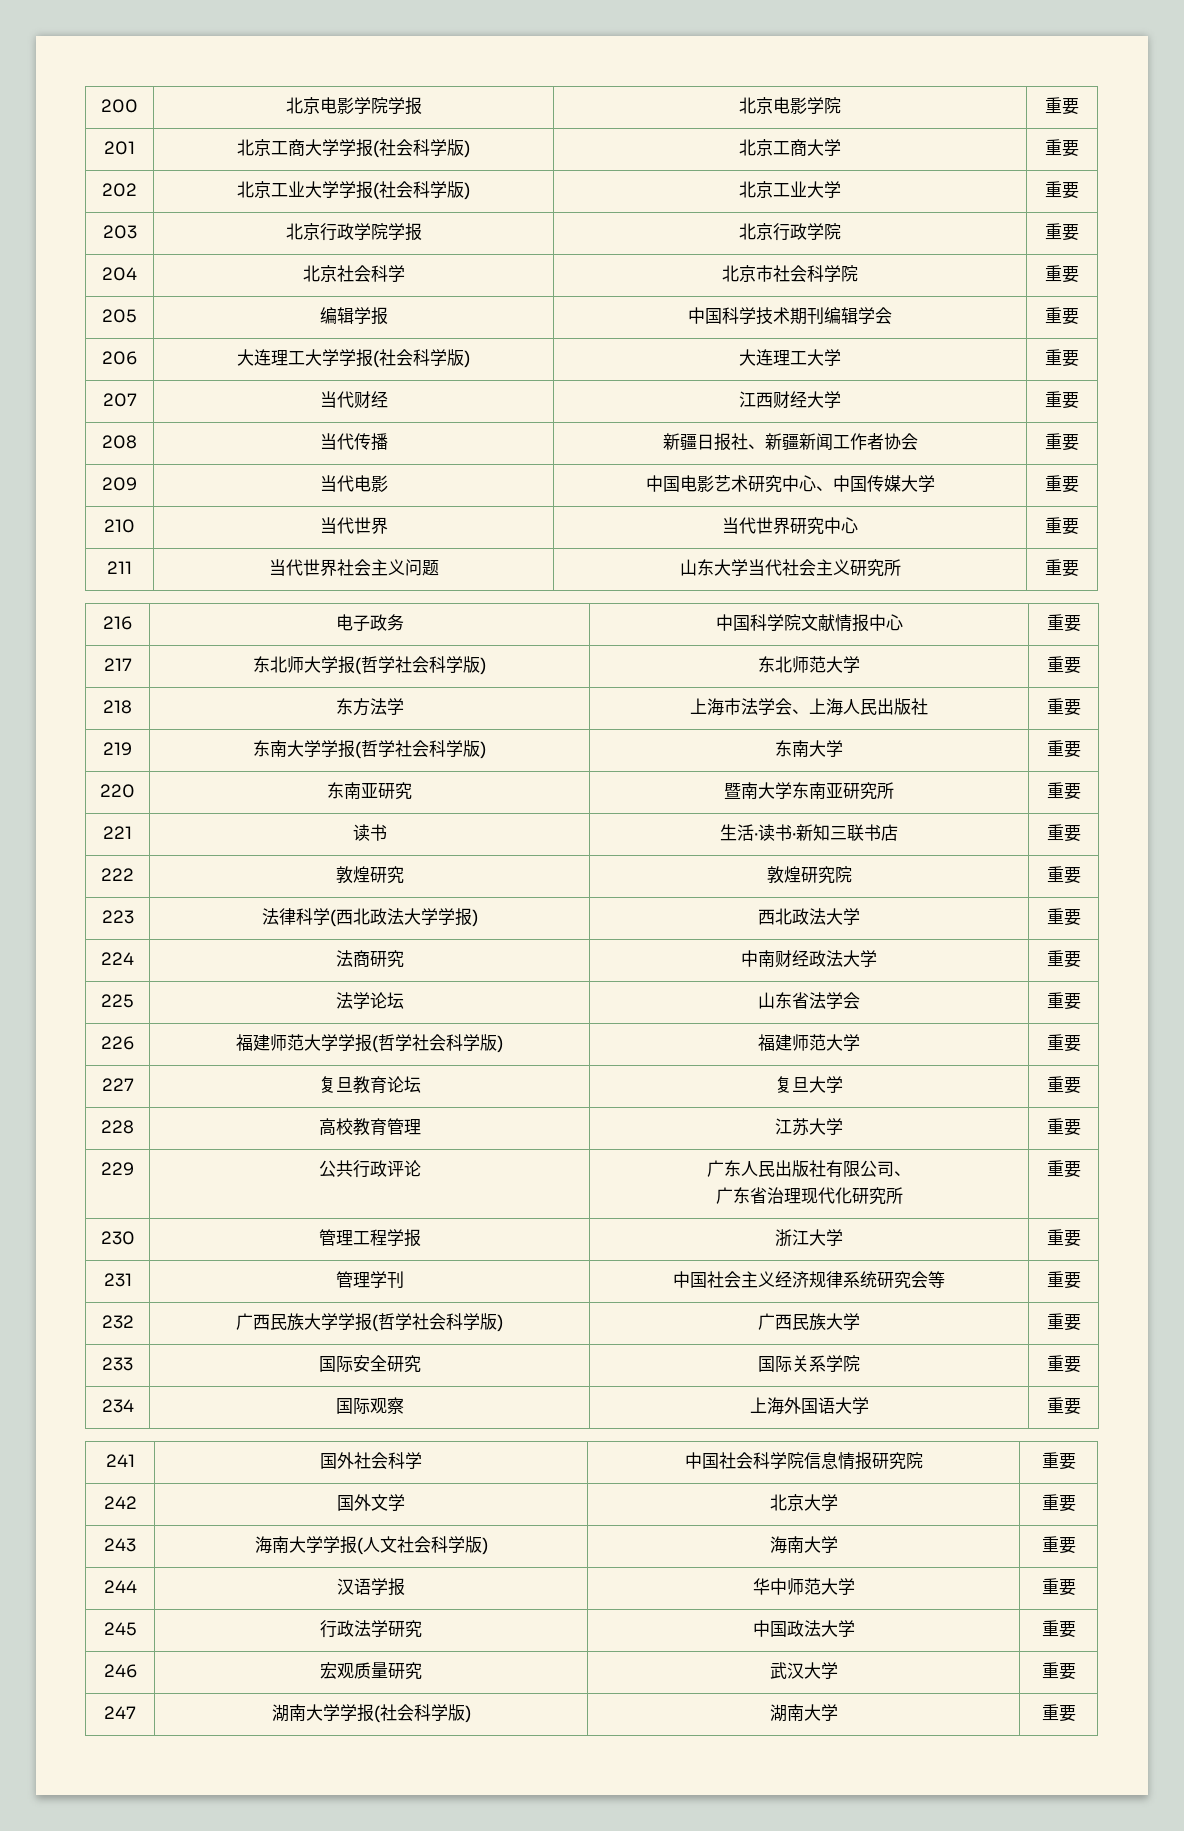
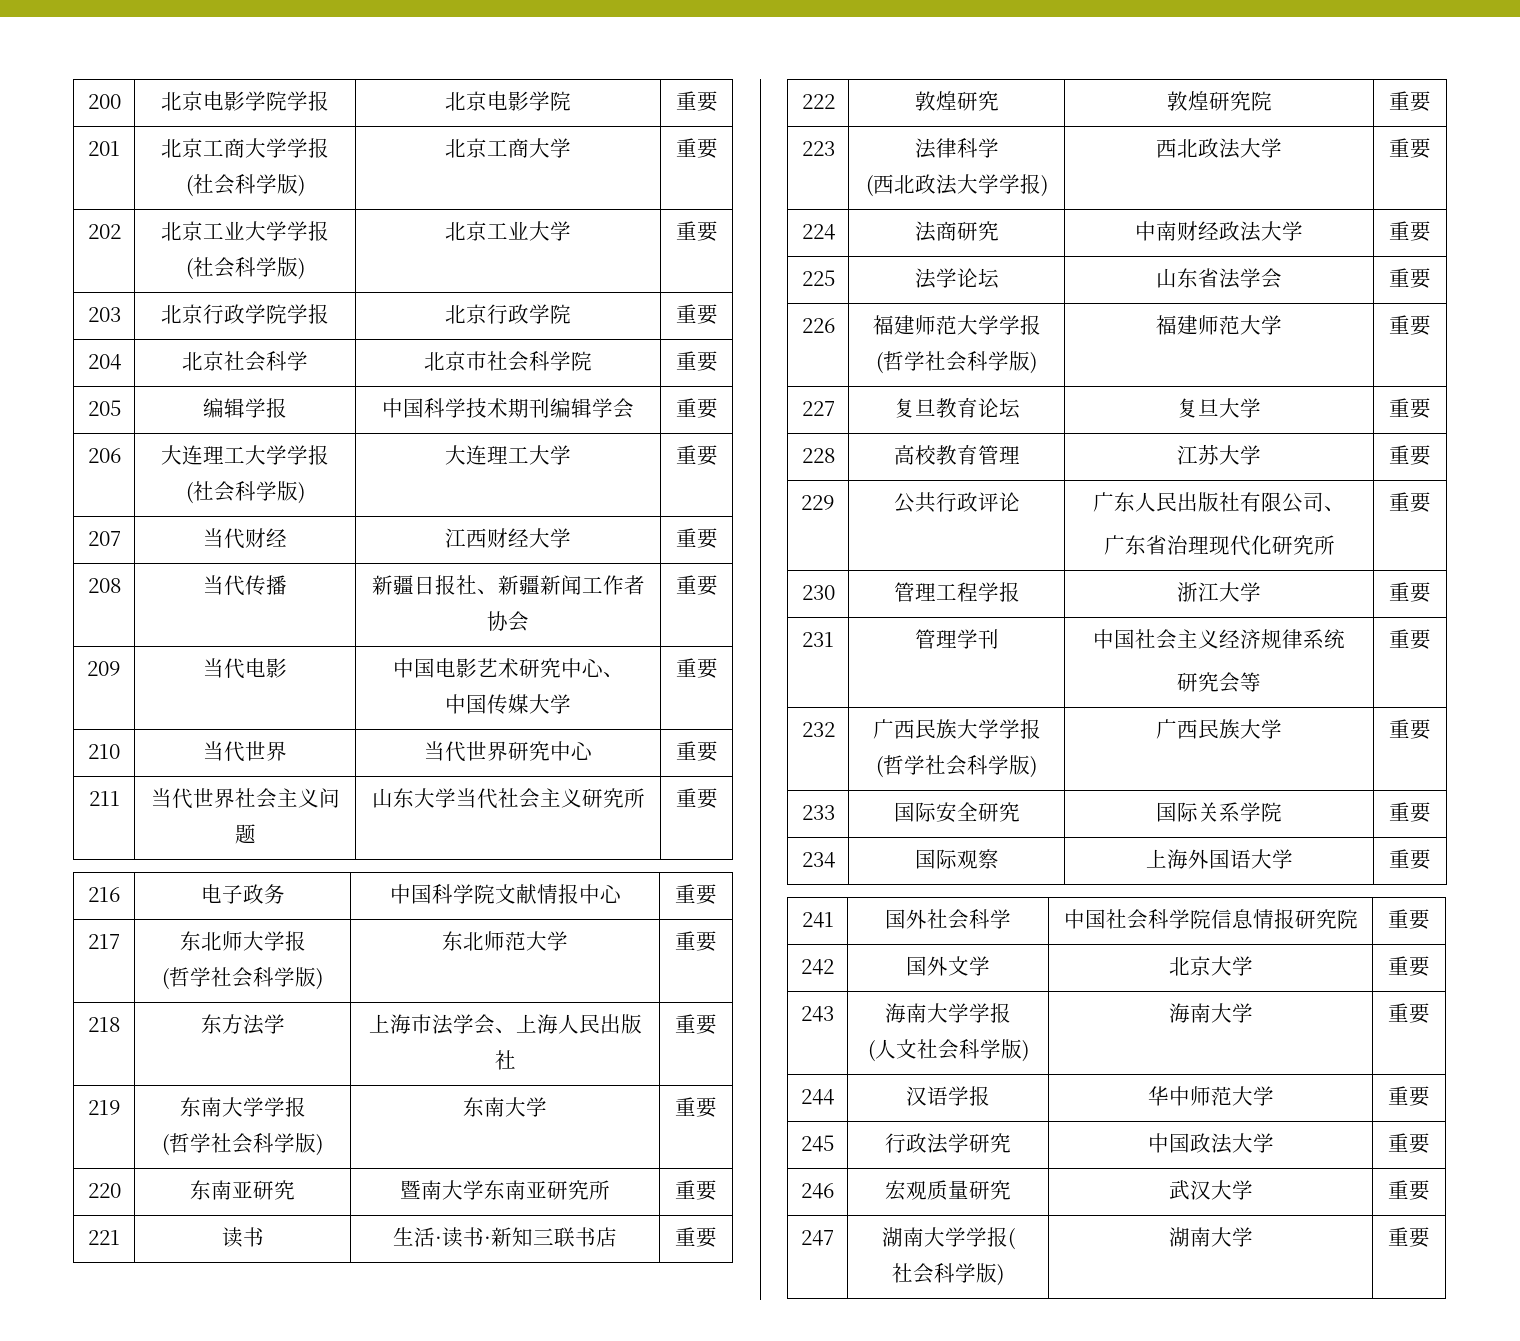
- 201 | 北京工商大学学报(社会科学版) | 北京工商大学 | 重要
+ 201 | 北京工商大学学报
+ (社会科学版) | 北京工商大学 | 重要
- 202 | 北京工业大学学报(社会科学版) | 北京工业大学 | 重要
+ 202 | 北京工业大学学报
+ (社会科学版) | 北京工业大学 | 重要
- 206 | 大连理工大学学报(社会科学版) | 大连理工大学 | 重要
+ 206 | 大连理工大学学报
+ (社会科学版) | 大连理工大学 | 重要
- 209 | 当代电影 | 中国电影艺术研究中心、中国传媒大学 | 重要
+ 209 | 当代电影 | 中国电影艺术研究中心、
+ 中国传媒大学 | 重要
- 217 | 东北师大学报(哲学社会科学版) | 东北师范大学 | 重要
+ 217 | 东北师大学报
+ (哲学社会科学版) | 东北师范大学 | 重要
- 219 | 东南大学学报(哲学社会科学版) | 东南大学 | 重要
+ 219 | 东南大学学报
+ (哲学社会科学版) | 东南大学 | 重要
- 223 | 法律科学(西北政法大学学报) | 西北政法大学 | 重要
+ 223 | 法律科学
+ (西北政法大学学报) | 西北政法大学 | 重要
- 226 | 福建师范大学学报(哲学社会科学版) | 福建师范大学 | 重要
+ 226 | 福建师范大学学报
+ (哲学社会科学版) | 福建师范大学 | 重要
- 231 | 管理学刊 | 中国社会主义经济规律系统研究会等 | 重要
+ 231 | 管理学刊 | 中国社会主义经济规律系统
+ 研究会等 | 重要
- 232 | 广西民族大学学报(哲学社会科学版) | 广西民族大学 | 重要
+ 232 | 广西民族大学学报
+ (哲学社会科学版) | 广西民族大学 | 重要
- 243 | 海南大学学报(人文社会科学版) | 海南大学 | 重要
+ 243 | 海南大学学报
+ (人文社会科学版) | 海南大学 | 重要
- 247 | 湖南大学学报(社会科学版) | 湖南大学 | 重要
+ 247 | 湖南大学学报(
+ 社会科学版) | 湖南大学 | 重要

